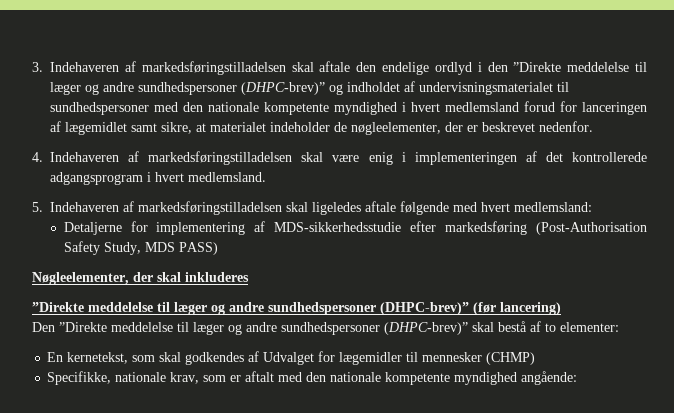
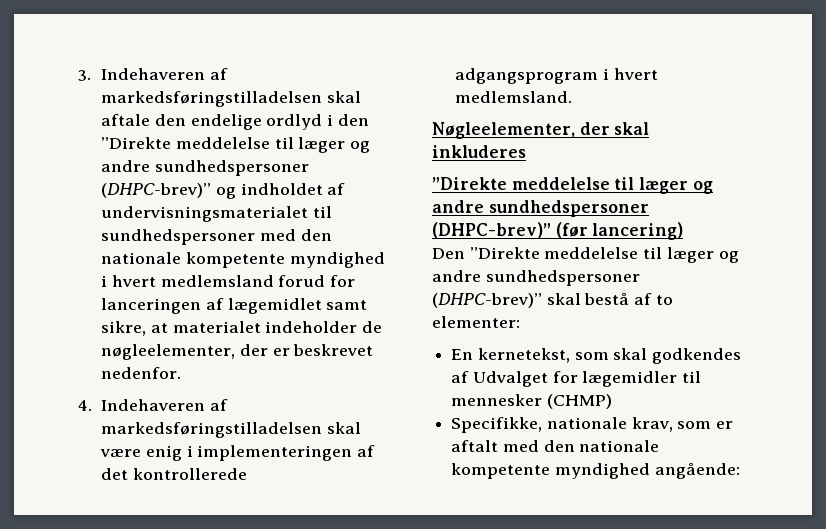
- 5. Indehaveren af markedsføringstilladelsen skal ligeledes aftale følgende med hvert medlemsland:
- Detaljerne for implementering af MDS-sikkerhedsstudie efter markedsføring (Post-Authorisation Safety Study, MDS PASS)

